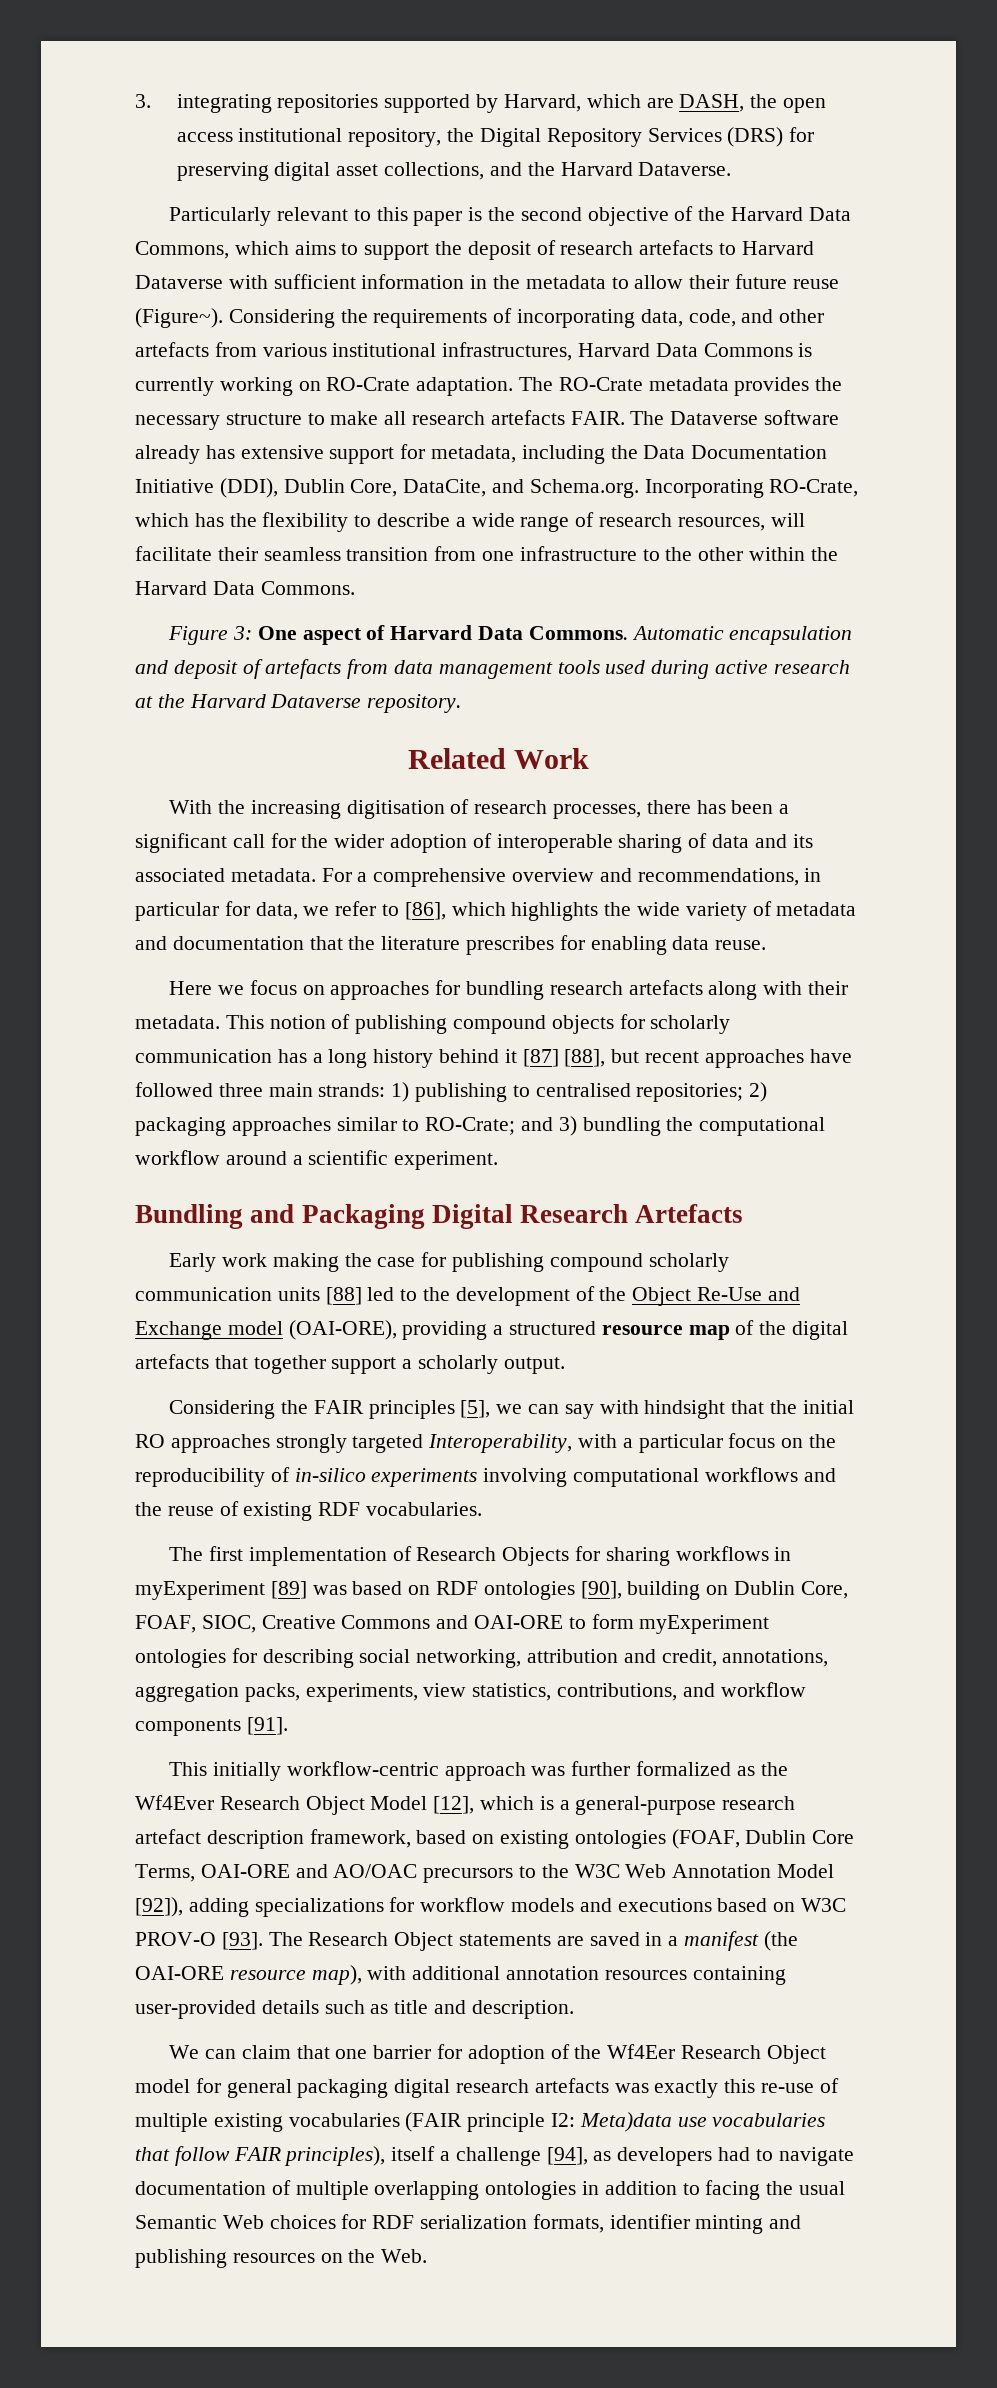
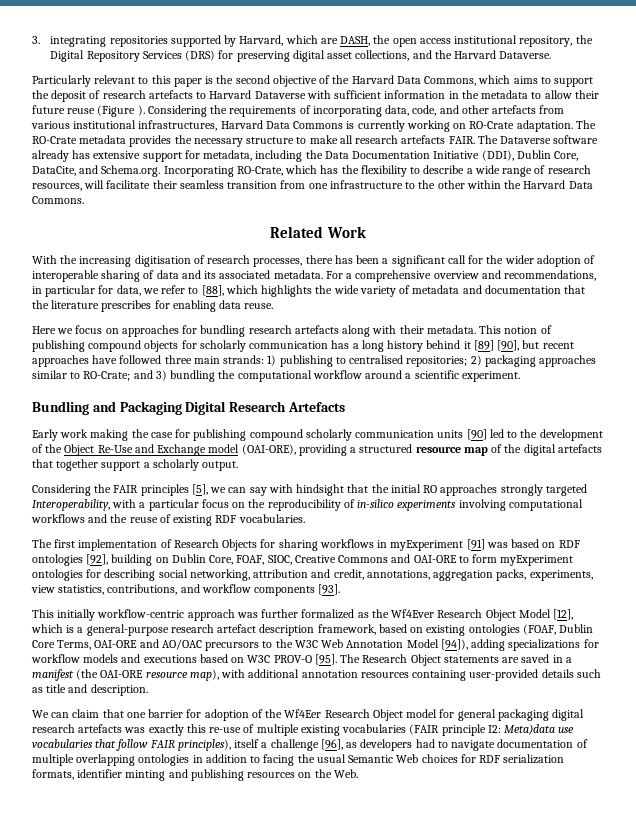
- Particularly relevant to this paper is the second objective of the Harvard Data Commons, which aims to support the deposit of research artefacts to Harvard Dataverse with sufficient information in the metadata to allow their future reuse (Figure~).
+ Particularly relevant to this paper is the second objective of the Harvard Data Commons, which aims to support the deposit of research artefacts to Harvard Dataverse with sufficient information in the metadata to allow their future reuse (Figure ).
- Figure 3: One aspect of Harvard Data Commons. Automatic encapsulation and deposit of artefacts from data management tools used during active research at the Harvard Dataverse repository.
- For a comprehensive overview and recommendations, in particular for data, we refer to [86], which highlights the wide variety of metadata and documentation that the literature prescribes for enabling data reuse.
+ For a comprehensive overview and recommendations, in particular for data, we refer to [88], which highlights the wide variety of metadata and documentation that the literature prescribes for enabling data reuse.
- This notion of publishing compound objects for scholarly communication has a long history behind it [87] [88], but recent approaches have followed three main strands: 1) publishing to centralised repositories; 2) packaging approaches similar to RO-Crate; and 3) bundling the computational workflow around a scientific experiment.
+ This notion of publishing compound objects for scholarly communication has a long history behind it [89] [90], but recent approaches have followed three main strands: 1) publishing to centralised repositories; 2) packaging approaches similar to RO-Crate; and 3) bundling the computational workflow around a scientific experiment.
- Early work making the case for publishing compound scholarly communication units [88] led to the development of the Object Re-Use and Exchange model (OAI-ORE), providing a structured resource map of the digital artefacts that together support a scholarly output.
+ Early work making the case for publishing compound scholarly communication units [90] led to the development of the Object Re-Use and Exchange model (OAI-ORE), providing a structured resource map of the digital artefacts that together support a scholarly output.
- The first implementation of Research Objects for sharing workflows in myExperiment [89] was based on RDF ontologies [90], building on Dublin Core, FOAF, SIOC, Creative Commons and OAI-ORE to form myExperiment ontologies for describing social networking, attribution and credit, annotations, aggregation packs, experiments, view statistics, contributions, and workflow components [91].
+ The first implementation of Research Objects for sharing workflows in myExperiment [91] was based on RDF ontologies [92], building on Dublin Core, FOAF, SIOC, Creative Commons and OAI-ORE to form myExperiment ontologies for describing social networking, attribution and credit, annotations, aggregation packs, experiments, view statistics, contributions, and workflow components [93].
- This initially workflow-centric approach was further formalized as the Wf4Ever Research Object Model [12], which is a general-purpose research artefact description framework, based on existing ontologies (FOAF, Dublin Core Terms, OAI-ORE and AO/OAC precursors to the W3C Web Annotation Model [92]), adding specializations for workflow models and executions based on W3C PROV-O [93].
+ This initially workflow-centric approach was further formalized as the Wf4Ever Research Object Model [12], which is a general-purpose research artefact description framework, based on existing ontologies (FOAF, Dublin Core Terms, OAI-ORE and AO/OAC precursors to the W3C Web Annotation Model [94]), adding specializations for workflow models and executions based on W3C PROV-O [95].
- Meta)data use vocabularies that follow FAIR principles), itself a challenge [94], as developers had to navigate documentation of multiple overlapping ontologies in addition to facing the usual Semantic Web choices for RDF serialization formats, identifier minting and publishing resources on the Web.
+ Meta)data use vocabularies that follow FAIR principles), itself a challenge [96], as developers had to navigate documentation of multiple overlapping ontologies in addition to facing the usual Semantic Web choices for RDF serialization formats, identifier minting and publishing resources on the Web.

